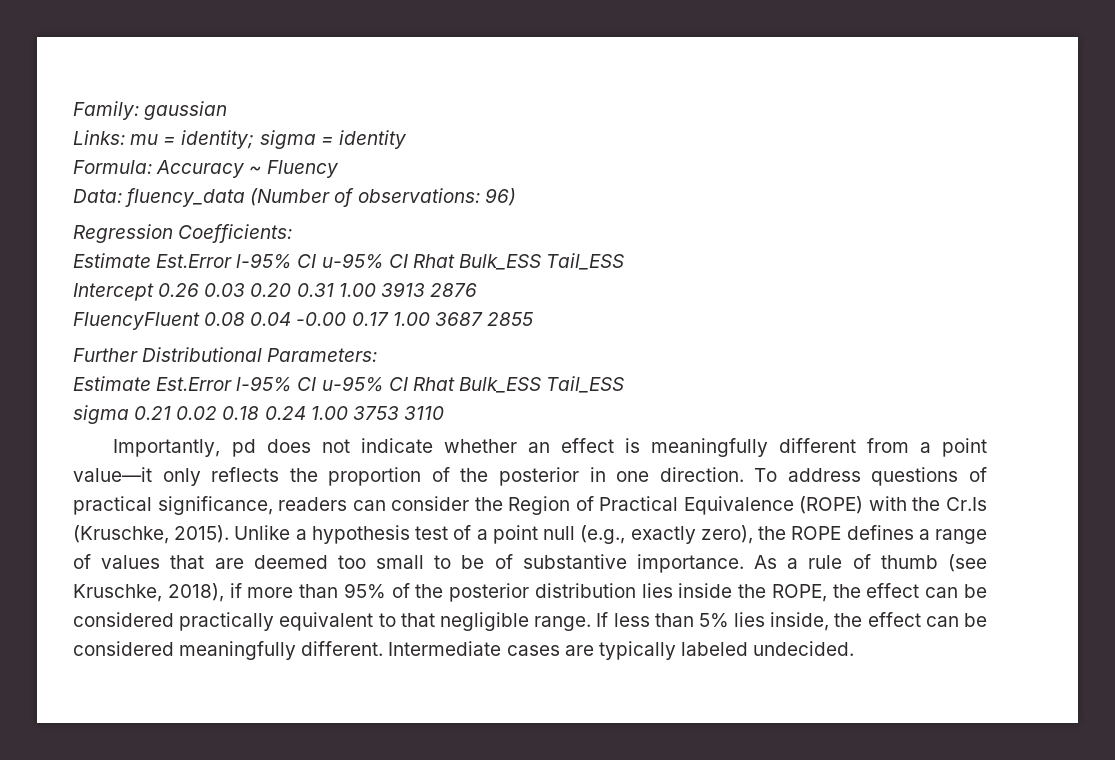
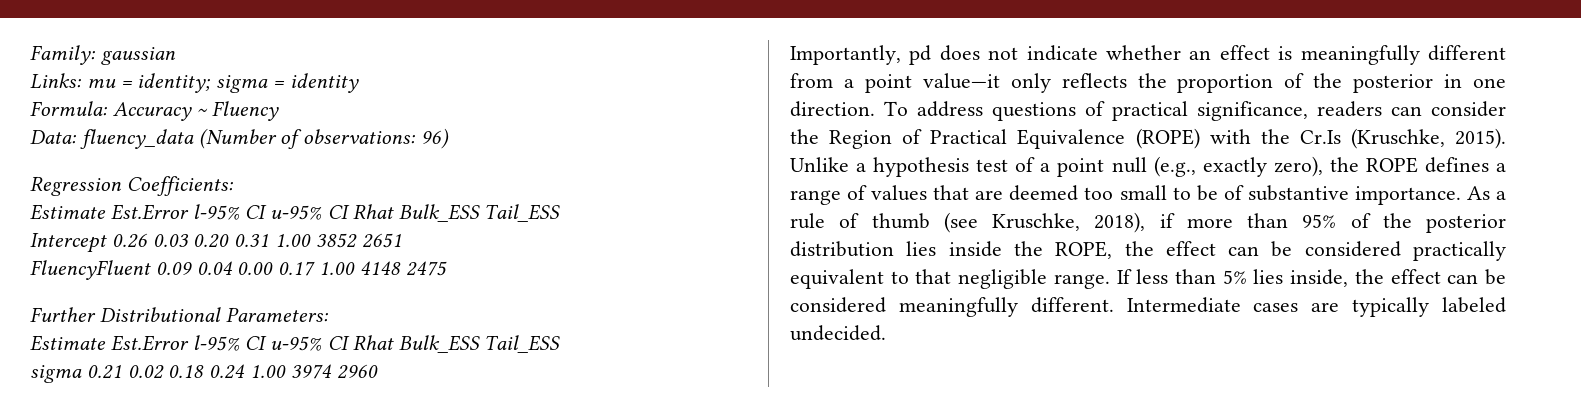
- Intercept 0.26 0.03 0.20 0.31 1.00 3913 2876
+ Intercept 0.26 0.03 0.20 0.31 1.00 3852 2651
- FluencyFluent 0.08 0.04 -0.00 0.17 1.00 3687 2855
+ FluencyFluent 0.09 0.04 0.00 0.17 1.00 4148 2475
- sigma 0.21 0.02 0.18 0.24 1.00 3753 3110
+ sigma 0.21 0.02 0.18 0.24 1.00 3974 2960

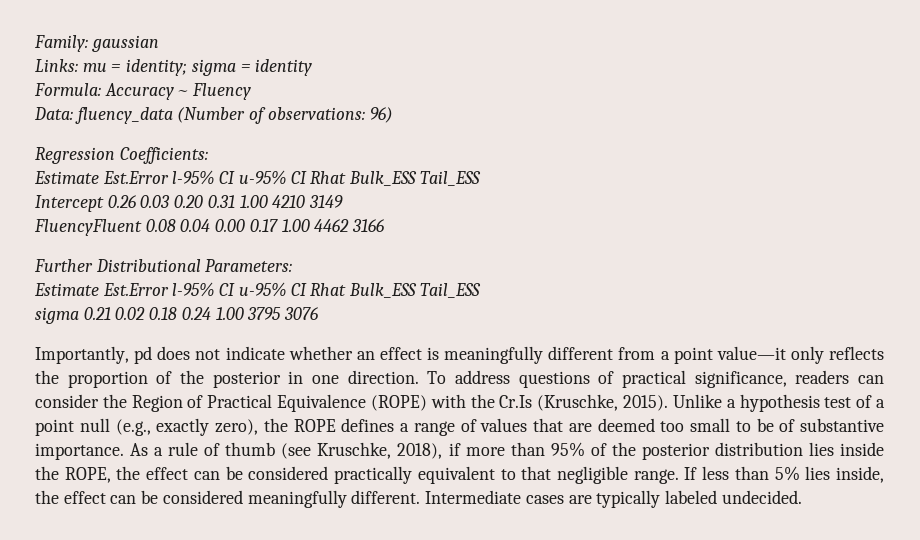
- Intercept 0.26 0.03 0.20 0.31 1.00 3852 2651
+ Intercept 0.26 0.03 0.20 0.31 1.00 4210 3149
- FluencyFluent 0.09 0.04 0.00 0.17 1.00 4148 2475
+ FluencyFluent 0.08 0.04 0.00 0.17 1.00 4462 3166
- sigma 0.21 0.02 0.18 0.24 1.00 3974 2960
+ sigma 0.21 0.02 0.18 0.24 1.00 3795 3076

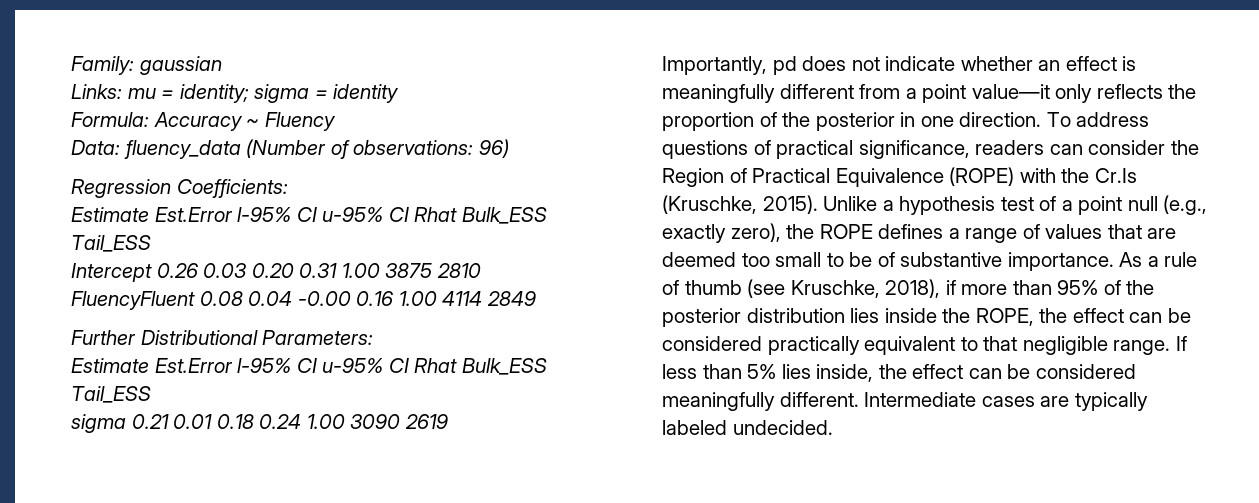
- Intercept 0.26 0.03 0.20 0.31 1.00 4210 3149
+ Intercept 0.26 0.03 0.20 0.31 1.00 3875 2810
- FluencyFluent 0.08 0.04 0.00 0.17 1.00 4462 3166
+ FluencyFluent 0.08 0.04 -0.00 0.16 1.00 4114 2849
- sigma 0.21 0.02 0.18 0.24 1.00 3795 3076
+ sigma 0.21 0.01 0.18 0.24 1.00 3090 2619

